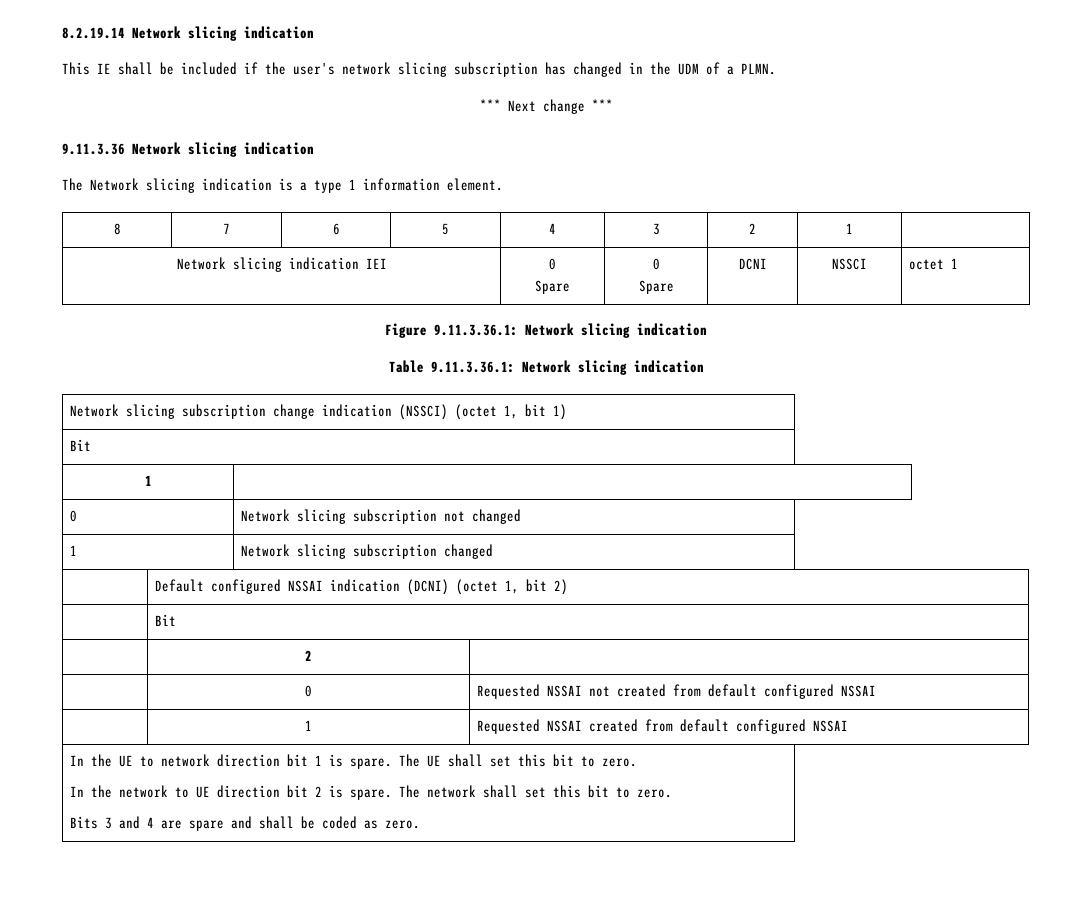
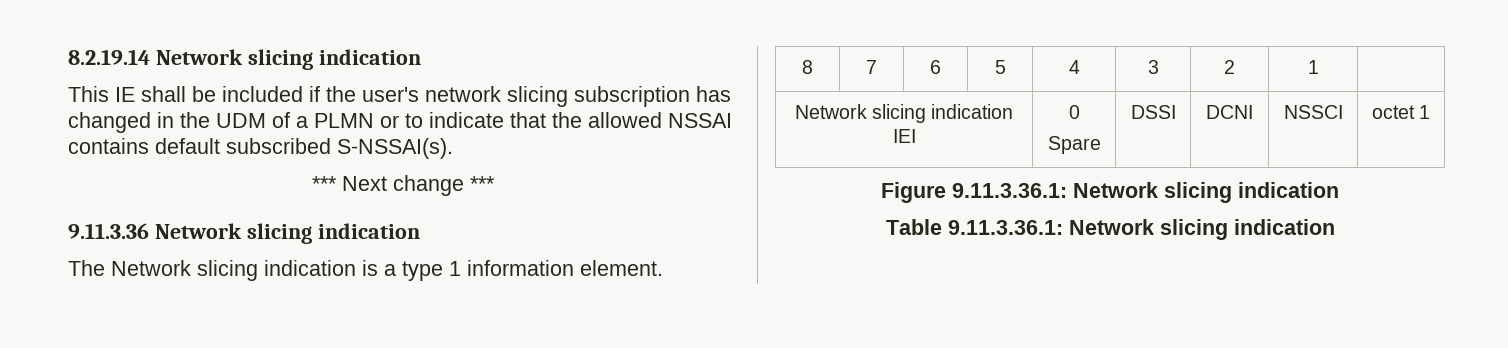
- This IE shall be included if the user's network slicing subscription has changed in the UDM of a PLMN.
+ This IE shall be included if the user's network slicing subscription has changed in the UDM of a PLMN or to indicate that the allowed NSSAI contains default subscribed S-NSSAI(s).
  Network slicing indication IEI | 0
- Spare | 0
- Spare | DCNI | NSSCI | octet 1
+ Spare | DSSI | DCNI | NSSCI | octet 1
- Network slicing subscription change indication (NSSCI) (octet 1, bit 1)
- Bit
- 1 |
- 0 | Network slicing subscription not changed
- 1 | Network slicing subscription changed
- | Default configured NSSAI indication (DCNI) (octet 1, bit 2)
- | Bit
- | 2 |
- | 0 | Requested NSSAI not created from default configured NSSAI
- | 1 | Requested NSSAI created from default configured NSSAI
- In the UE to network direction bit 1 is spare. The UE shall set this bit to zero.
- In the network to UE direction bit 2 is spare. The network shall set this bit to zero.
- Bits 3 and 4 are spare and shall be coded as zero.

